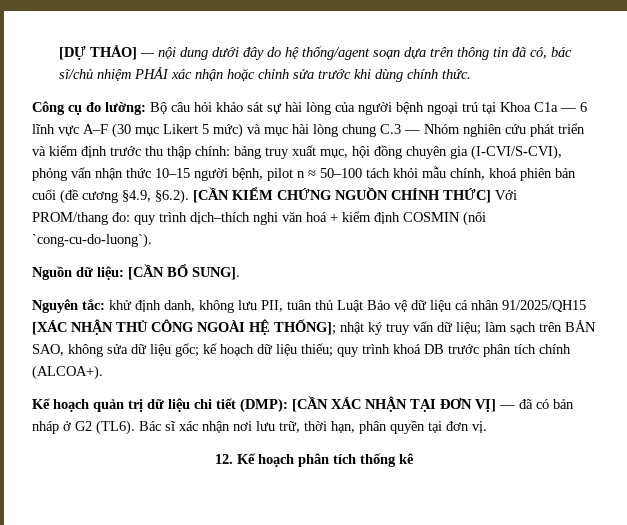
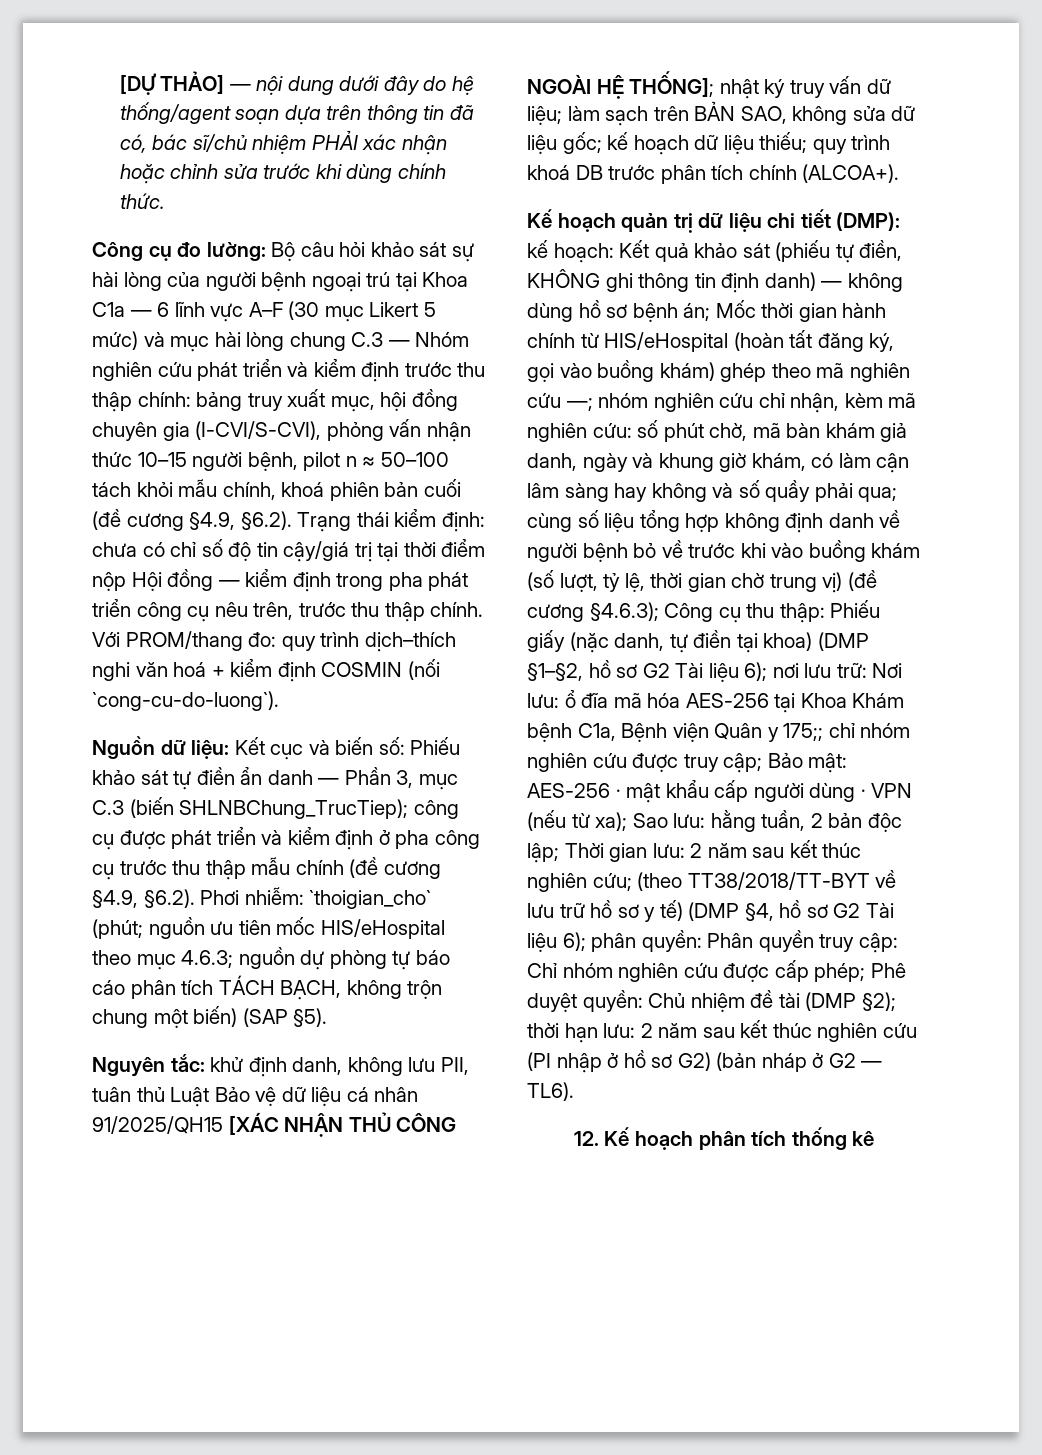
- bảng truy xuất mục, hội đồng chuyên gia (I-CVI/S-CVI), phỏng vấn nhận thức 10–15 người bệnh, pilot n ≈ 50–100 tách khỏi mẫu chính, khoá phiên bản cuối (đề cương §4.9, §6.2). [CẦN KIỂM CHỨNG NGUỒN CHÍNH THỨC] Với PROM/thang đo:
+ bảng truy xuất mục, hội đồng chuyên gia (I-CVI/S-CVI), phỏng vấn nhận thức 10–15 người bệnh, pilot n ≈ 50–100 tách khỏi mẫu chính, khoá phiên bản cuối (đề cương §4.9, §6.2). Trạng thái kiểm định: chưa có chỉ số độ tin cậy/giá trị tại thời điểm nộp Hội đồng — kiểm định trong pha phát triển công cụ nêu trên, trước thu thập chính. Với PROM/thang đo:
- Nguồn dữ liệu: [CẦN BỔ SUNG].
+ Nguồn dữ liệu: Kết cục và biến số: Phiếu khảo sát tự điền ẩn danh — Phần 3, mục C.3 (biến SHLNBChung_TrucTiep); công cụ được phát triển và kiểm định ở pha công cụ trước thu thập mẫu chính (đề cương §4.9, §6.2). Phơi nhiễm: `thoigian_cho` (phút; nguồn ưu tiên mốc HIS/eHospital theo mục 4.6.3; nguồn dự phòng tự báo cáo phân tích TÁCH BẠCH, không trộn chung một biến) (SAP §5).
- Kế hoạch quản trị dữ liệu chi tiết (DMP): [CẦN XÁC NHẬN TẠI ĐƠN VỊ] — đã có bản nháp ở G2 (TL6). Bác sĩ xác nhận nơi lưu trữ, thời hạn, phân quyền tại đơn vị.
+ Kế hoạch quản trị dữ liệu chi tiết (DMP): kế hoạch: Kết quả khảo sát (phiếu tự điền, KHÔNG ghi thông tin định danh) — không dùng hồ sơ bệnh án; Mốc thời gian hành chính từ HIS/eHospital (hoàn tất đăng ký, gọi vào buồng khám) ghép theo mã nghiên cứu —; nhóm nghiên cứu chỉ nhận, kèm mã nghiên cứu: số phút chờ, mã bàn khám giả danh, ngày và khung giờ khám, có làm cận lâm sàng hay không và số quầy phải qua; cùng số liệu tổng hợp không định danh về người bệnh bỏ về trước khi vào buồng khám (số lượt, tỷ lệ, thời gian chờ trung vị) (đề cương §4.6.3); Công cụ thu thập: Phiếu giấy (nặc danh, tự điền tại khoa) (DMP §1–§2, hồ sơ G2 Tài liệu 6); nơi lưu trữ: Nơi lưu: ổ đĩa mã hóa AES-256 tại Khoa Khám bệnh C1a, Bệnh viện Quân y 175;; chỉ nhóm nghiên cứu được truy cập; Bảo mật: AES-256 · mật khẩu cấp người dùng · VPN (nếu từ xa); Sao lưu: hằng tuần, 2 bản độc lập; Thời gian lưu: 2 năm sau kết thúc nghiên cứu; (theo TT38/2018/TT-BYT về lưu trữ hồ sơ y tế) (DMP §4, hồ sơ G2 Tài liệu 6); phân quyền: Phân quyền truy cập: Chỉ nhóm nghiên cứu được cấp phép; Phê duyệt quyền: Chủ nhiệm đề tài (DMP §2); thời hạn lưu: 2 năm sau kết thúc nghiên cứu (PI nhập ở hồ sơ G2) (bản nháp ở G2 — TL6).

